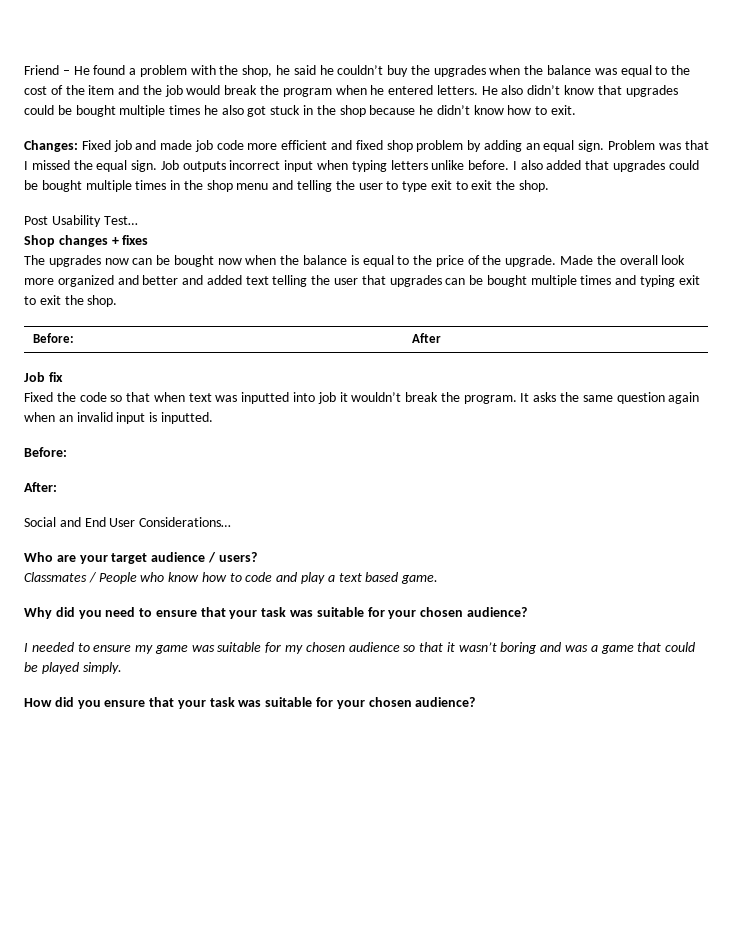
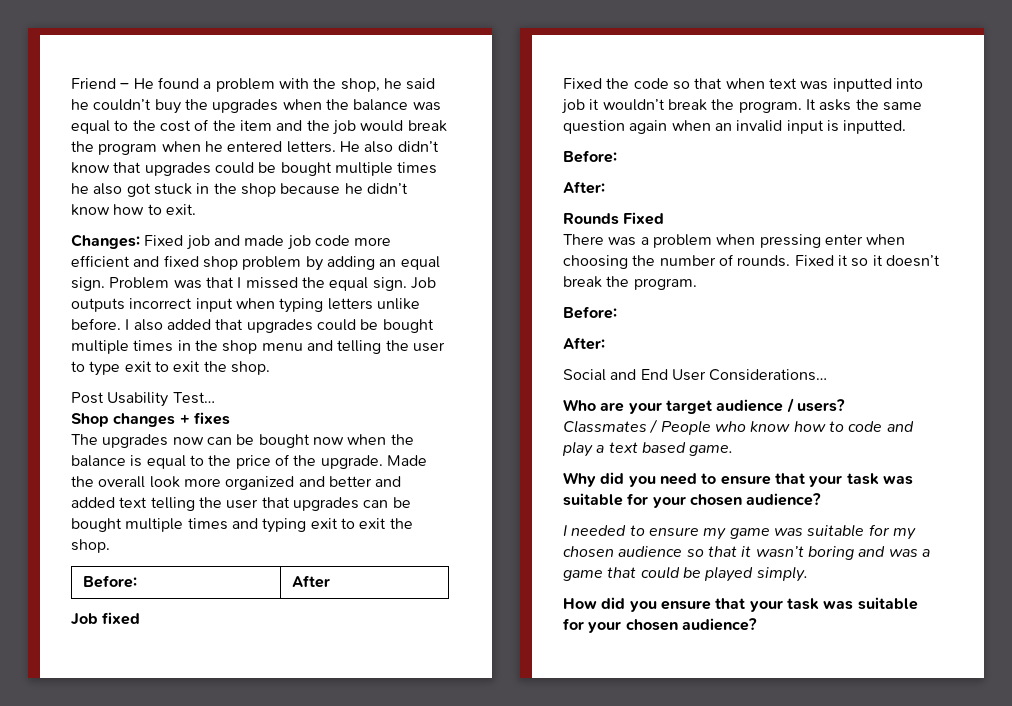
- Job fix
+ Job fixed
+ Rounds Fixed
+ There was a problem when pressing enter when choosing the number of rounds. Fixed it so it doesn’t break the program.
+ Before:
+ After:

